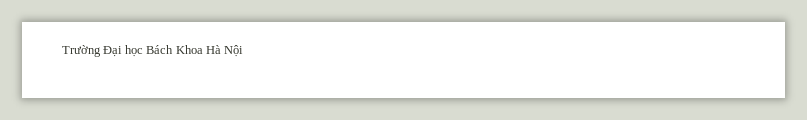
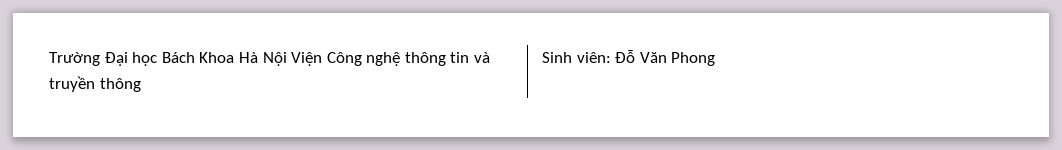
- Trường Đại học Bách Khoa Hà Nội
+ Trường Đại học Bách Khoa Hà Nội Viện Công nghệ thông tin và truyền thông
+ Sinh viên: Đỗ Văn Phong

